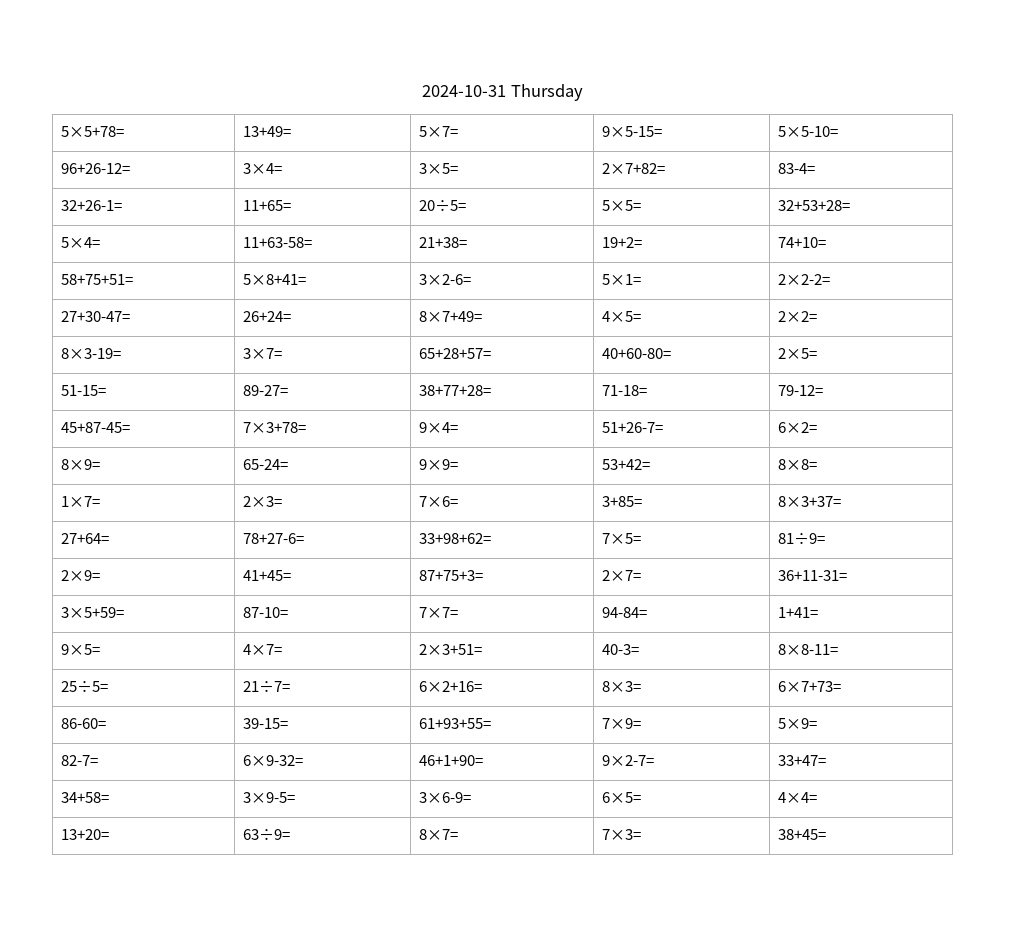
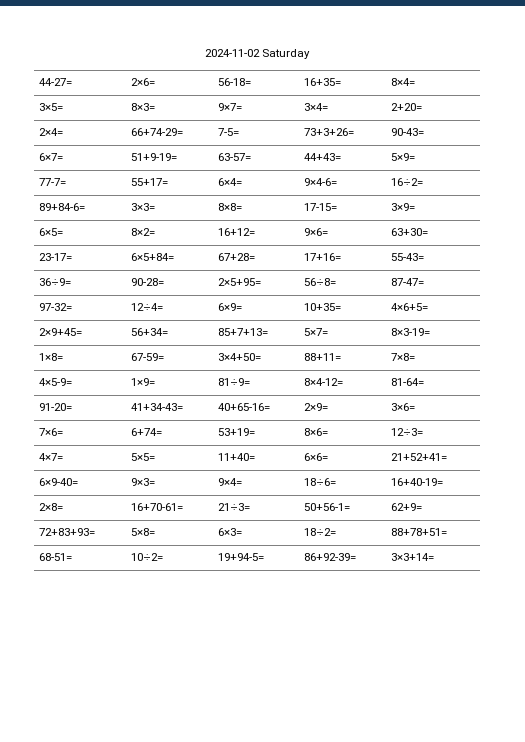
- 2024-10-31 Thursday
- 5×5+78= | 13+49= | 5×7= | 9×5-15= | 5×5-10=
- 96+26-12= | 3×4= | 3×5= | 2×7+82= | 83-4=
- 32+26-1= | 11+65= | 20÷5= | 5×5= | 32+53+28=
- 5×4= | 11+63-58= | 21+38= | 19+2= | 74+10=
- 58+75+51= | 5×8+41= | 3×2-6= | 5×1= | 2×2-2=
- 27+30-47= | 26+24= | 8×7+49= | 4×5= | 2×2=
- 8×3-19= | 3×7= | 65+28+57= | 40+60-80= | 2×5=
- 51-15= | 89-27= | 38+77+28= | 71-18= | 79-12=
- 45+87-45= | 7×3+78= | 9×4= | 51+26-7= | 6×2=
- 8×9= | 65-24= | 9×9= | 53+42= | 8×8=
- 1×7= | 2×3= | 7×6= | 3+85= | 8×3+37=
- 27+64= | 78+27-6= | 33+98+62= | 7×5= | 81÷9=
- 2×9= | 41+45= | 87+75+3= | 2×7= | 36+11-31=
- 3×5+59= | 87-10= | 7×7= | 94-84= | 1+41=
- 9×5= | 4×7= | 2×3+51= | 40-3= | 8×8-11=
- 25÷5= | 21÷7= | 6×2+16= | 8×3= | 6×7+73=
- 86-60= | 39-15= | 61+93+55= | 7×9= | 5×9=
- 82-7= | 6×9-32= | 46+1+90= | 9×2-7= | 33+47=
- 34+58= | 3×9-5= | 3×6-9= | 6×5= | 4×4=
- 13+20= | 63÷9= | 8×7= | 7×3= | 38+45=
+ 2024-11-02 Saturday
+ 44-27= | 2×6= | 56-18= | 16+35= | 8×4=
+ 3×5= | 8×3= | 9×7= | 3×4= | 2+20=
+ 2×4= | 66+74-29= | 7-5= | 73+3+26= | 90-43=
+ 6×7= | 51+9-19= | 63-57= | 44+43= | 5×9=
+ 77-7= | 55+17= | 6×4= | 9×4-6= | 16÷2=
+ 89+84-6= | 3×3= | 8×8= | 17-15= | 3×9=
+ 6×5= | 8×2= | 16+12= | 9×6= | 63+30=
+ 23-17= | 6×5+84= | 67+28= | 17+16= | 55-43=
+ 36÷9= | 90-28= | 2×5+95= | 56÷8= | 87-47=
+ 97-32= | 12÷4= | 6×9= | 10+35= | 4×6+5=
+ 2×9+45= | 56+34= | 85+7+13= | 5×7= | 8×3-19=
+ 1×8= | 67-59= | 3×4+50= | 88+11= | 7×8=
+ 4×5-9= | 1×9= | 81÷9= | 8×4-12= | 81-64=
+ 91-20= | 41+34-43= | 40+65-16= | 2×9= | 3×6=
+ 7×6= | 6+74= | 53+19= | 8×6= | 12÷3=
+ 4×7= | 5×5= | 11+40= | 6×6= | 21+52+41=
+ 6×9-40= | 9×3= | 9×4= | 18÷6= | 16+40-19=
+ 2×8= | 16+70-61= | 21÷3= | 50+56-1= | 62+9=
+ 72+83+93= | 5×8= | 6×3= | 18÷2= | 88+78+51=
+ 68-51= | 10÷2= | 19+94-5= | 86+92-39= | 3×3+14=

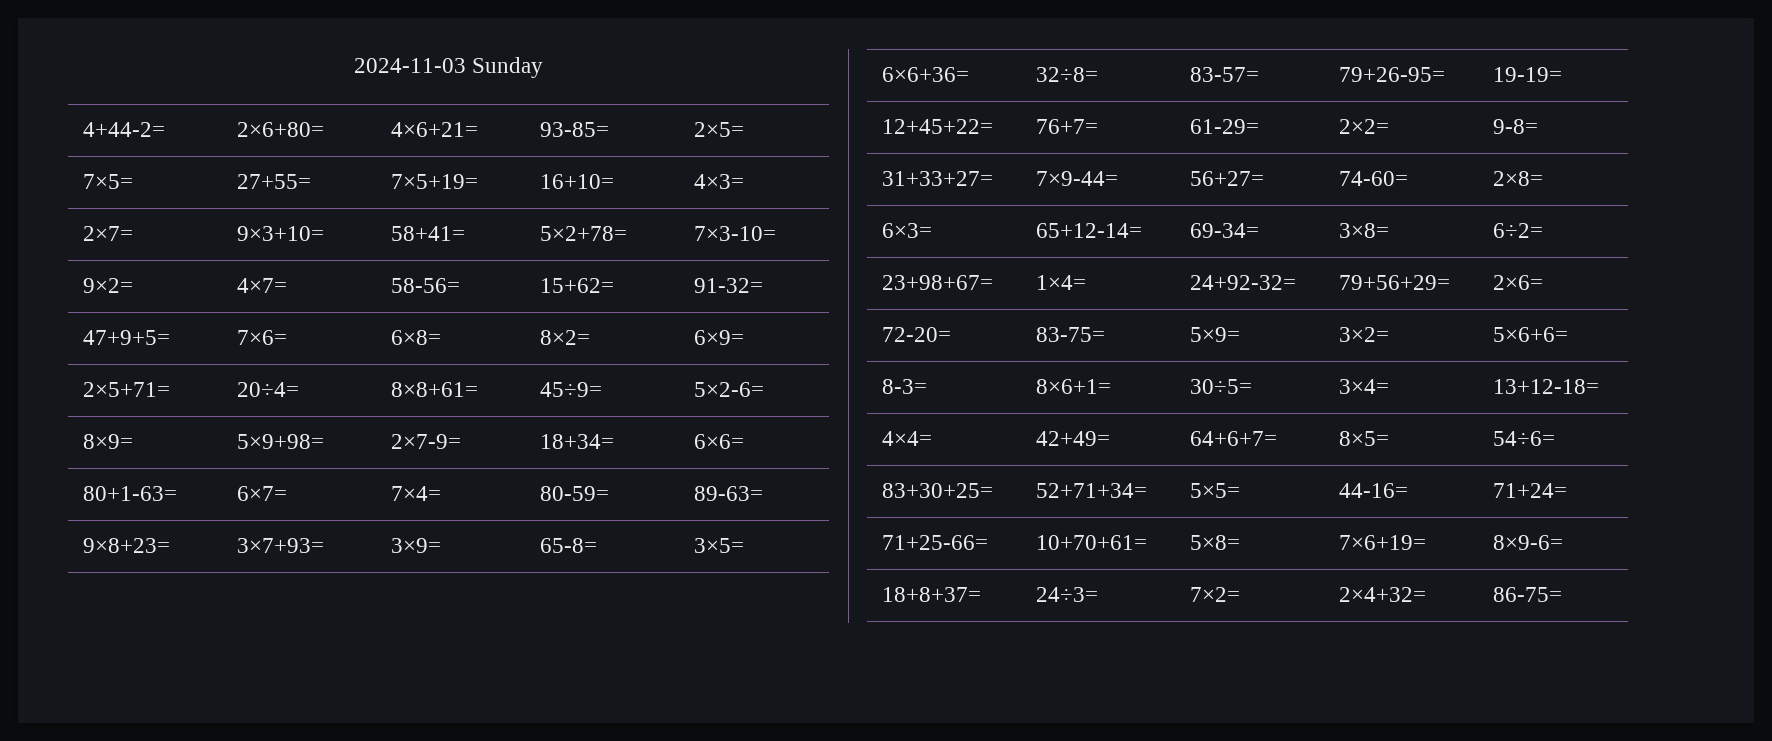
- 2024-11-02 Saturday
- 44-27= | 2×6= | 56-18= | 16+35= | 8×4=
- 3×5= | 8×3= | 9×7= | 3×4= | 2+20=
- 2×4= | 66+74-29= | 7-5= | 73+3+26= | 90-43=
- 6×7= | 51+9-19= | 63-57= | 44+43= | 5×9=
- 77-7= | 55+17= | 6×4= | 9×4-6= | 16÷2=
- 89+84-6= | 3×3= | 8×8= | 17-15= | 3×9=
- 6×5= | 8×2= | 16+12= | 9×6= | 63+30=
- 23-17= | 6×5+84= | 67+28= | 17+16= | 55-43=
- 36÷9= | 90-28= | 2×5+95= | 56÷8= | 87-47=
- 97-32= | 12÷4= | 6×9= | 10+35= | 4×6+5=
- 2×9+45= | 56+34= | 85+7+13= | 5×7= | 8×3-19=
- 1×8= | 67-59= | 3×4+50= | 88+11= | 7×8=
- 4×5-9= | 1×9= | 81÷9= | 8×4-12= | 81-64=
- 91-20= | 41+34-43= | 40+65-16= | 2×9= | 3×6=
- 7×6= | 6+74= | 53+19= | 8×6= | 12÷3=
- 4×7= | 5×5= | 11+40= | 6×6= | 21+52+41=
- 6×9-40= | 9×3= | 9×4= | 18÷6= | 16+40-19=
- 2×8= | 16+70-61= | 21÷3= | 50+56-1= | 62+9=
- 72+83+93= | 5×8= | 6×3= | 18÷2= | 88+78+51=
- 68-51= | 10÷2= | 19+94-5= | 86+92-39= | 3×3+14=
+ 2024-11-03 Sunday
+ 4+44-2= | 2×6+80= | 4×6+21= | 93-85= | 2×5=
+ 7×5= | 27+55= | 7×5+19= | 16+10= | 4×3=
+ 2×7= | 9×3+10= | 58+41= | 5×2+78= | 7×3-10=
+ 9×2= | 4×7= | 58-56= | 15+62= | 91-32=
+ 47+9+5= | 7×6= | 6×8= | 8×2= | 6×9=
+ 2×5+71= | 20÷4= | 8×8+61= | 45÷9= | 5×2-6=
+ 8×9= | 5×9+98= | 2×7-9= | 18+34= | 6×6=
+ 80+1-63= | 6×7= | 7×4= | 80-59= | 89-63=
+ 9×8+23= | 3×7+93= | 3×9= | 65-8= | 3×5=
+ 6×6+36= | 32÷8= | 83-57= | 79+26-95= | 19-19=
+ 12+45+22= | 76+7= | 61-29= | 2×2= | 9-8=
+ 31+33+27= | 7×9-44= | 56+27= | 74-60= | 2×8=
+ 6×3= | 65+12-14= | 69-34= | 3×8= | 6÷2=
+ 23+98+67= | 1×4= | 24+92-32= | 79+56+29= | 2×6=
+ 72-20= | 83-75= | 5×9= | 3×2= | 5×6+6=
+ 8-3= | 8×6+1= | 30÷5= | 3×4= | 13+12-18=
+ 4×4= | 42+49= | 64+6+7= | 8×5= | 54÷6=
+ 83+30+25= | 52+71+34= | 5×5= | 44-16= | 71+24=
+ 71+25-66= | 10+70+61= | 5×8= | 7×6+19= | 8×9-6=
+ 18+8+37= | 24÷3= | 7×2= | 2×4+32= | 86-75=

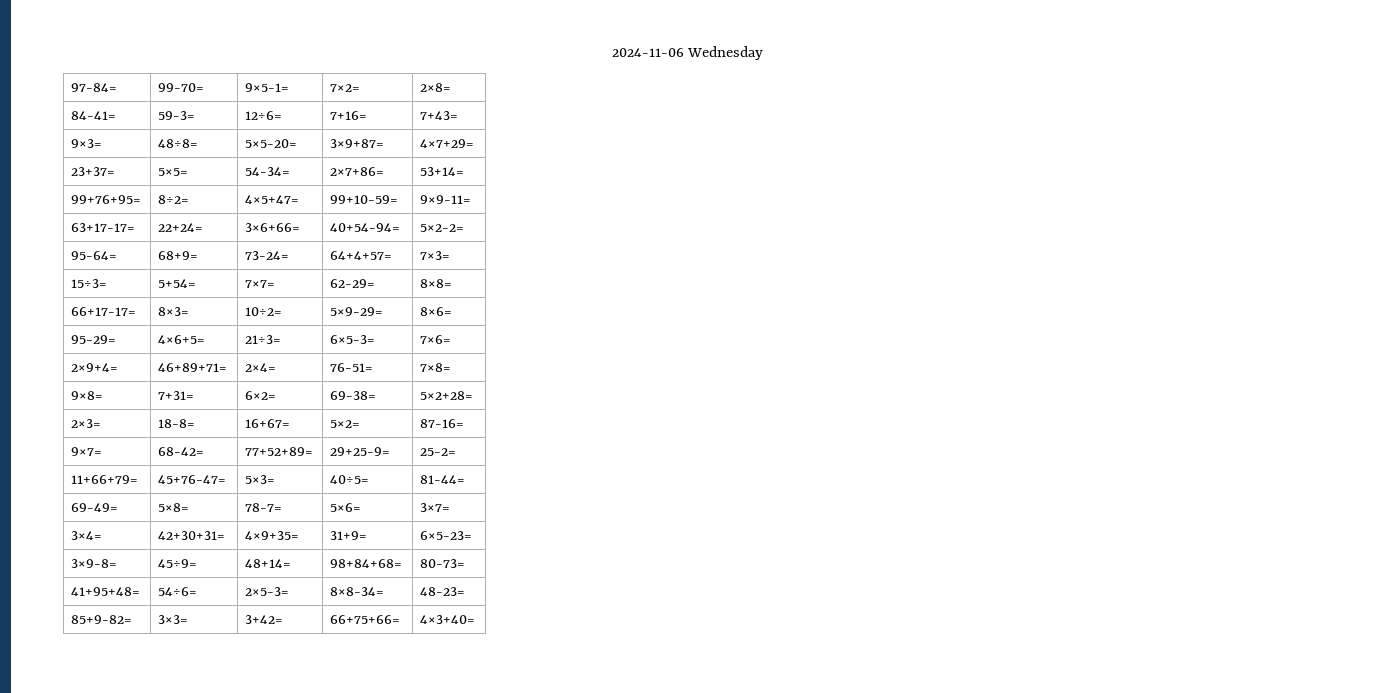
- 2024-11-03 Sunday
- 4+44-2= | 2×6+80= | 4×6+21= | 93-85= | 2×5=
- 7×5= | 27+55= | 7×5+19= | 16+10= | 4×3=
- 2×7= | 9×3+10= | 58+41= | 5×2+78= | 7×3-10=
- 9×2= | 4×7= | 58-56= | 15+62= | 91-32=
- 47+9+5= | 7×6= | 6×8= | 8×2= | 6×9=
- 2×5+71= | 20÷4= | 8×8+61= | 45÷9= | 5×2-6=
- 8×9= | 5×9+98= | 2×7-9= | 18+34= | 6×6=
- 80+1-63= | 6×7= | 7×4= | 80-59= | 89-63=
- 9×8+23= | 3×7+93= | 3×9= | 65-8= | 3×5=
- 6×6+36= | 32÷8= | 83-57= | 79+26-95= | 19-19=
- 12+45+22= | 76+7= | 61-29= | 2×2= | 9-8=
- 31+33+27= | 7×9-44= | 56+27= | 74-60= | 2×8=
- 6×3= | 65+12-14= | 69-34= | 3×8= | 6÷2=
- 23+98+67= | 1×4= | 24+92-32= | 79+56+29= | 2×6=
- 72-20= | 83-75= | 5×9= | 3×2= | 5×6+6=
- 8-3= | 8×6+1= | 30÷5= | 3×4= | 13+12-18=
- 4×4= | 42+49= | 64+6+7= | 8×5= | 54÷6=
- 83+30+25= | 52+71+34= | 5×5= | 44-16= | 71+24=
- 71+25-66= | 10+70+61= | 5×8= | 7×6+19= | 8×9-6=
- 18+8+37= | 24÷3= | 7×2= | 2×4+32= | 86-75=
+ 2024-11-06 Wednesday
+ 97-84= | 99-70= | 9×5-1= | 7×2= | 2×8=
+ 84-41= | 59-3= | 12÷6= | 7+16= | 7+43=
+ 9×3= | 48÷8= | 5×5-20= | 3×9+87= | 4×7+29=
+ 23+37= | 5×5= | 54-34= | 2×7+86= | 53+14=
+ 99+76+95= | 8÷2= | 4×5+47= | 99+10-59= | 9×9-11=
+ 63+17-17= | 22+24= | 3×6+66= | 40+54-94= | 5×2-2=
+ 95-64= | 68+9= | 73-24= | 64+4+57= | 7×3=
+ 15÷3= | 5+54= | 7×7= | 62-29= | 8×8=
+ 66+17-17= | 8×3= | 10÷2= | 5×9-29= | 8×6=
+ 95-29= | 4×6+5= | 21÷3= | 6×5-3= | 7×6=
+ 2×9+4= | 46+89+71= | 2×4= | 76-51= | 7×8=
+ 9×8= | 7+31= | 6×2= | 69-38= | 5×2+28=
+ 2×3= | 18-8= | 16+67= | 5×2= | 87-16=
+ 9×7= | 68-42= | 77+52+89= | 29+25-9= | 25-2=
+ 11+66+79= | 45+76-47= | 5×3= | 40÷5= | 81-44=
+ 69-49= | 5×8= | 78-7= | 5×6= | 3×7=
+ 3×4= | 42+30+31= | 4×9+35= | 31+9= | 6×5-23=
+ 3×9-8= | 45÷9= | 48+14= | 98+84+68= | 80-73=
+ 41+95+48= | 54÷6= | 2×5-3= | 8×8-34= | 48-23=
+ 85+9-82= | 3×3= | 3+42= | 66+75+66= | 4×3+40=

